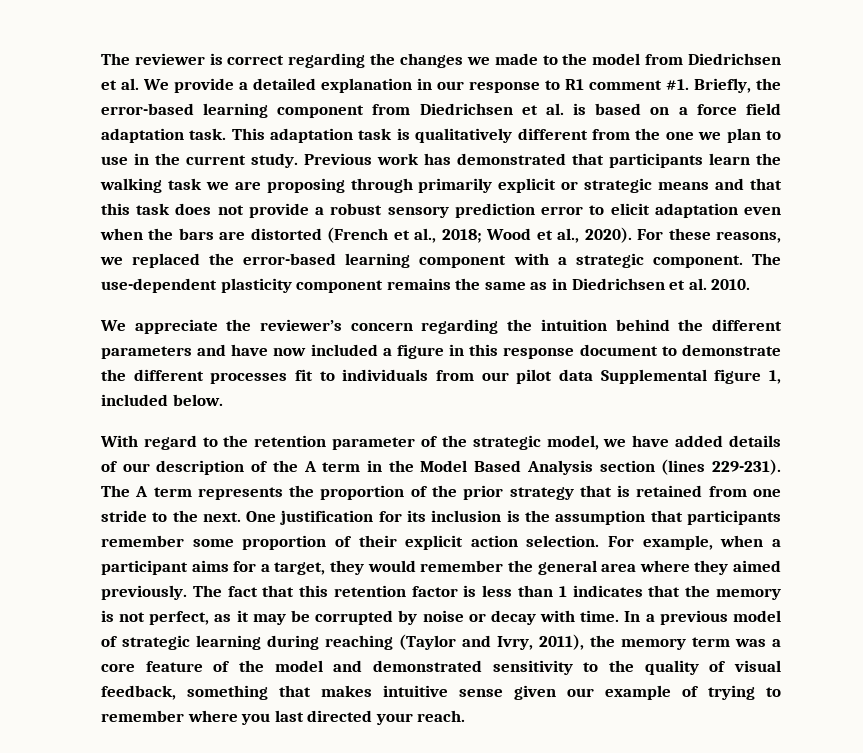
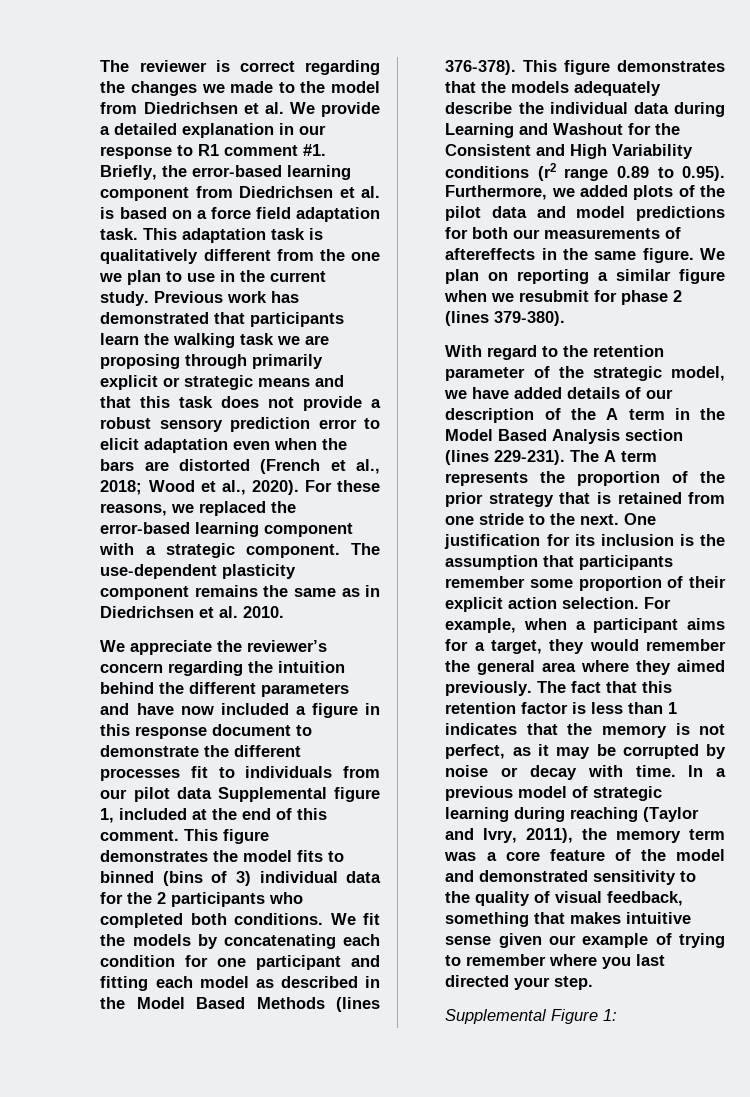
- We appreciate the reviewer’s concern regarding the intuition behind the different parameters and have now included a figure in this response document to demonstrate the different processes fit to individuals from our pilot data Supplemental figure 1, included below.
+ We appreciate the reviewer’s concern regarding the intuition behind the different parameters and have now included a figure in this response document to demonstrate the different processes fit to individuals from our pilot data Supplemental figure 1, included at the end of this comment. This figure demonstrates the model fits to binned (bins of 3) individual data for the 2 participants who completed both conditions. We fit the models by concatenating each condition for one participant and fitting each model as described in the Model Based Methods (lines 376-378). This figure demonstrates that the models adequately describe the individual data during Learning and Washout for the Consistent and High Variability conditions (r2 range 0.89 to 0.95). Furthermore, we added plots of the pilot data and model predictions for both our measurements of aftereffects in the same figure. We plan on reporting a similar figure when we resubmit for phase 2 (lines 379-380).
- In a previous model of strategic learning during reaching (Taylor and Ivry, 2011), the memory term was a core feature of the model and demonstrated sensitivity to the quality of visual feedback, something that makes intuitive sense given our example of trying to remember where you last directed your reach.
+ In a previous model of strategic learning during reaching (Taylor and Ivry, 2011), the memory term was a core feature of the model and demonstrated sensitivity to the quality of visual feedback, something that makes intuitive sense given our example of trying to remember where you last directed your step.
+ Supplemental Figure 1:

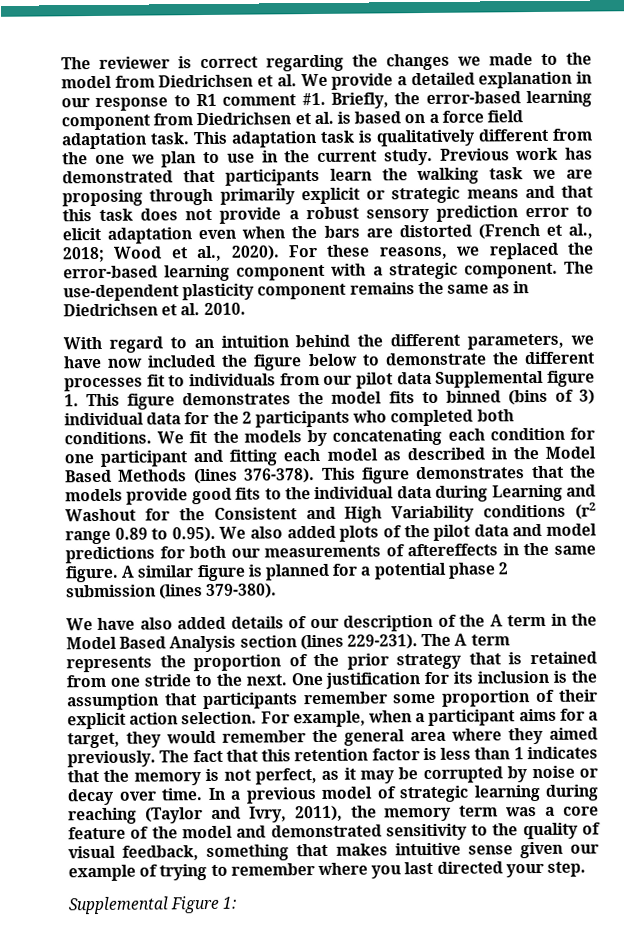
- We appreciate the reviewer’s concern regarding the intuition behind the different parameters and have now included a figure in this response document to demonstrate the different processes fit to individuals from our pilot data Supplemental figure 1, included at the end of this comment. This figure demonstrates the model fits to binned (bins of 3) individual data for the 2 participants who completed both conditions.
+ With regard to an intuition behind the different parameters, we have now included the figure below to demonstrate the different processes fit to individuals from our pilot data Supplemental figure 1. This figure demonstrates the model fits to binned (bins of 3) individual data for the 2 participants who completed both conditions.
- This figure demonstrates that the models adequately describe the individual data during Learning and Washout for the Consistent and High Variability conditions (r2 range 0.89 to 0.95). Furthermore, we added plots of the pilot data and model predictions for both our measurements of aftereffects in the same figure.
+ This figure demonstrates that the models provide good fits to the individual data during Learning and Washout for the Consistent and High Variability conditions (r2 range 0.89 to 0.95). We also added plots of the pilot data and model predictions for both our measurements of aftereffects in the same figure.
- We plan on reporting a similar figure when we resubmit for phase 2 (lines 379-380).
+ A similar figure is planned for a potential phase 2 submission (lines 379-380).
- With regard to the retention parameter of the strategic model, we have added details of our description of the A term in the Model Based Analysis section (lines 229-231).
+ We have also added details of our description of the A term in the Model Based Analysis section (lines 229-231).
- The fact that this retention factor is less than 1 indicates that the memory is not perfect, as it may be corrupted by noise or decay with time.
+ The fact that this retention factor is less than 1 indicates that the memory is not perfect, as it may be corrupted by noise or decay over time.

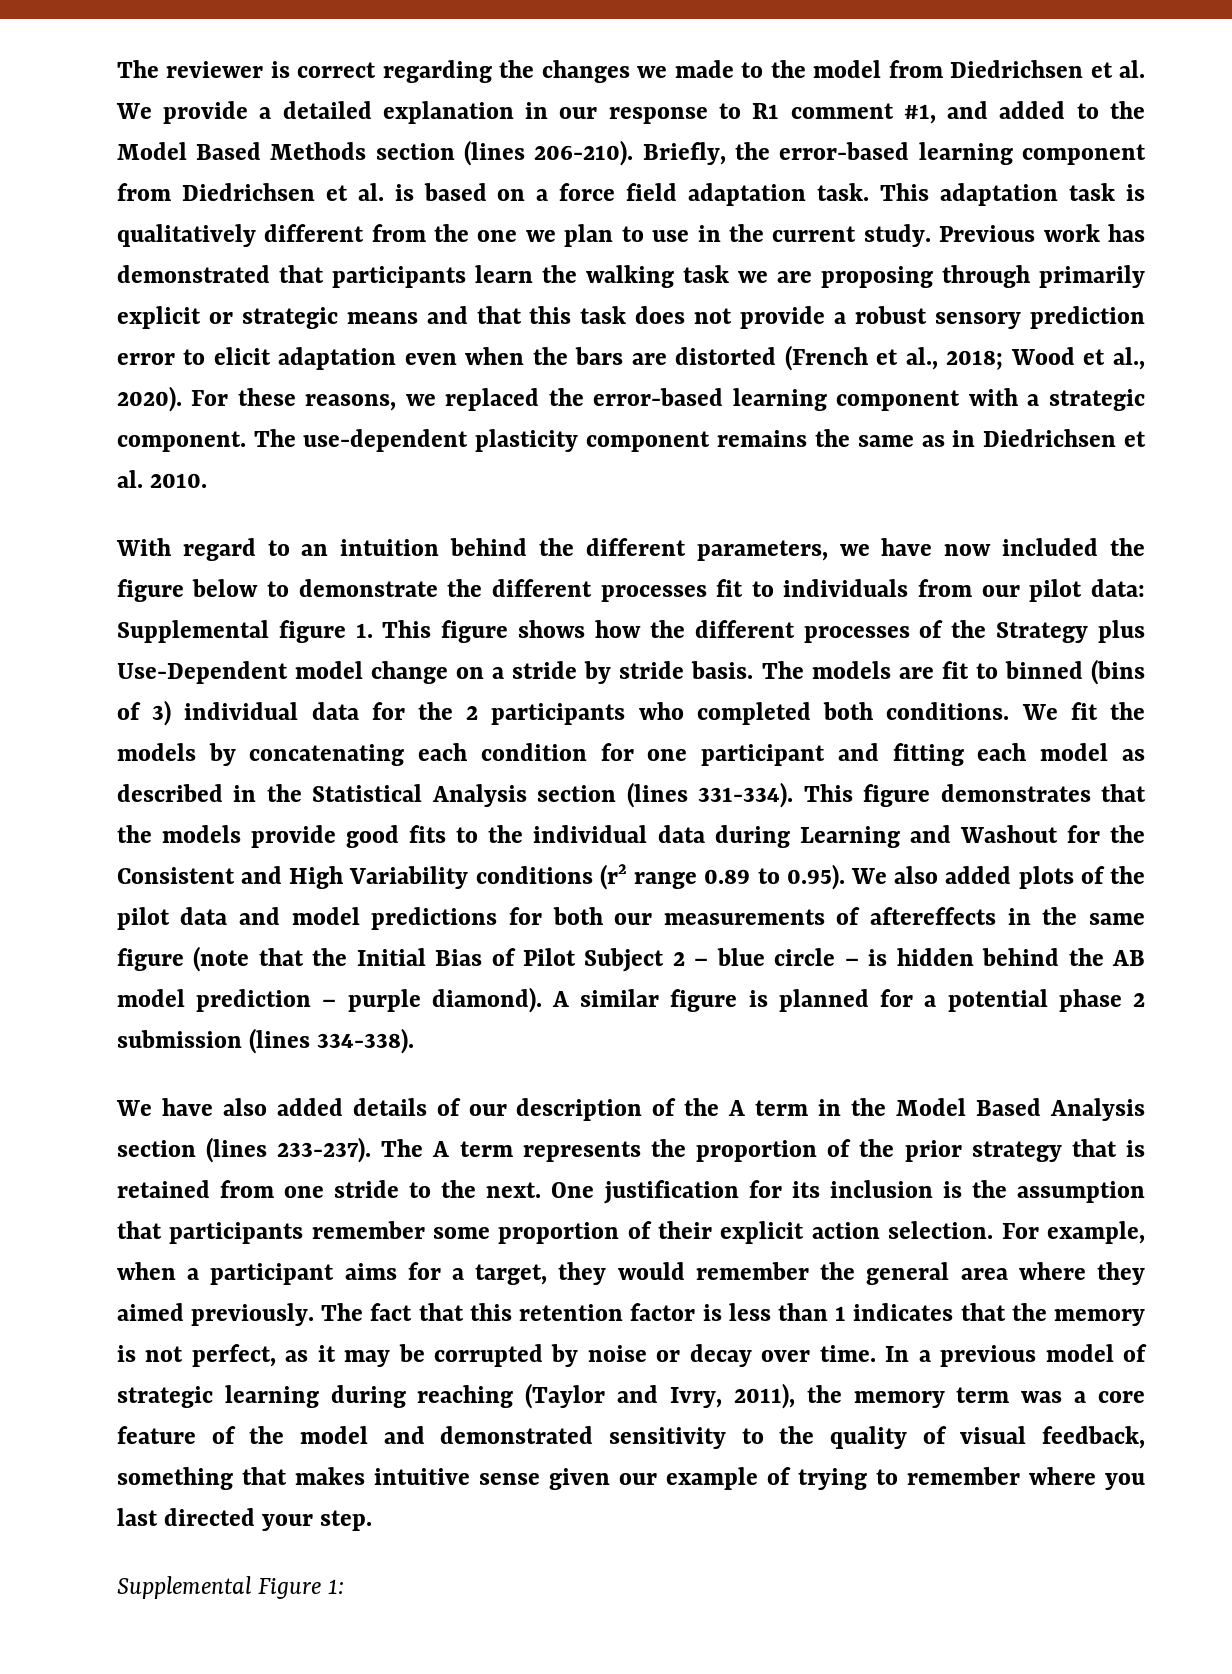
- The reviewer is correct regarding the changes we made to the model from Diedrichsen et al. We provide a detailed explanation in our response to R1 comment #1.
+ The reviewer is correct regarding the changes we made to the model from Diedrichsen et al. We provide a detailed explanation in our response to R1 comment #1, and added to the Model Based Methods section (lines 206-210).
- With regard to an intuition behind the different parameters, we have now included the figure below to demonstrate the different processes fit to individuals from our pilot data Supplemental figure 1. This figure demonstrates the model fits to binned (bins of 3) individual data for the 2 participants who completed both conditions.
+ With regard to an intuition behind the different parameters, we have now included the figure below to demonstrate the different processes fit to individuals from our pilot data: Supplemental figure 1. This figure shows how the different processes of the Strategy plus Use-Dependent model change on a stride by stride basis. The models are fit to binned (bins of 3) individual data for the 2 participants who completed both conditions.
- We fit the models by concatenating each condition for one participant and fitting each model as described in the Model Based Methods (lines 376-378).
+ We fit the models by concatenating each condition for one participant and fitting each model as described in the Statistical Analysis section (lines 331-334).
- This figure demonstrates that the models provide good fits to the individual data during Learning and Washout for the Consistent and High Variability conditions (r2 range 0.89 to 0.95). We also added plots of the pilot data and model predictions for both our measurements of aftereffects in the same figure.
+ This figure demonstrates that the models provide good fits to the individual data during Learning and Washout for the Consistent and High Variability conditions (r2 range 0.89 to 0.95). We also added plots of the pilot data and model predictions for both our measurements of aftereffects in the same figure (note that the Initial Bias of Pilot Subject 2 – blue circle – is hidden behind the AB model prediction – purple diamond).
- A similar figure is planned for a potential phase 2 submission (lines 379-380).
+ A similar figure is planned for a potential phase 2 submission (lines 334-338).
- We have also added details of our description of the A term in the Model Based Analysis section (lines 229-231).
+ We have also added details of our description of the A term in the Model Based Analysis section (lines 233-237).

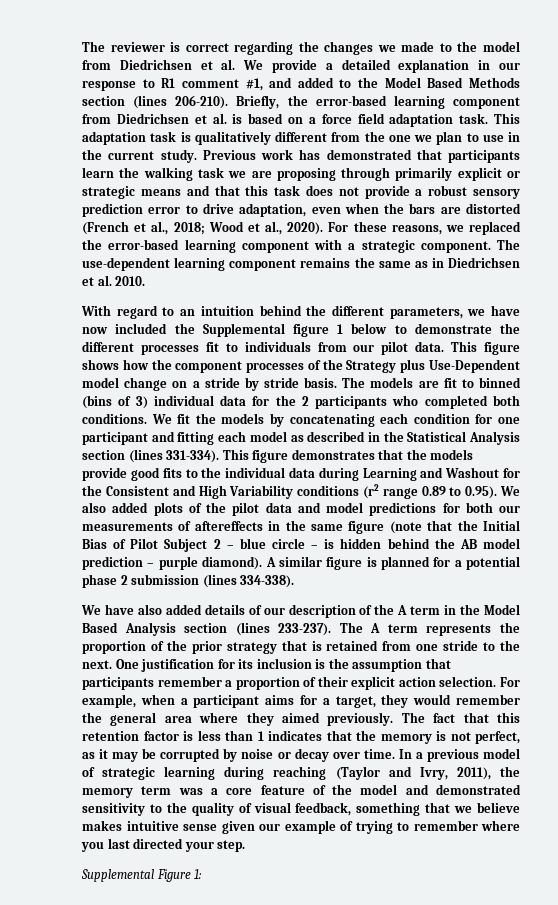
- Previous work has demonstrated that participants learn the walking task we are proposing through primarily explicit or strategic means and that this task does not provide a robust sensory prediction error to elicit adaptation even when the bars are distorted (French et al., 2018; Wood et al., 2020).
+ Previous work has demonstrated that participants learn the walking task we are proposing through primarily explicit or strategic means and that this task does not provide a robust sensory prediction error to drive adaptation, even when the bars are distorted (French et al., 2018; Wood et al., 2020).
- The use-dependent plasticity component remains the same as in Diedrichsen et al. 2010.
+ The use-dependent learning component remains the same as in Diedrichsen et al. 2010.
- With regard to an intuition behind the different parameters, we have now included the figure below to demonstrate the different processes fit to individuals from our pilot data: Supplemental figure 1. This figure shows how the different processes of the Strategy plus Use-Dependent model change on a stride by stride basis.
+ With regard to an intuition behind the different parameters, we have now included the Supplemental figure 1 below to demonstrate the different processes fit to individuals from our pilot data. This figure shows how the component processes of the Strategy plus Use-Dependent model change on a stride by stride basis.
- One justification for its inclusion is the assumption that participants remember some proportion of their explicit action selection.
+ One justification for its inclusion is the assumption that participants remember a proportion of their explicit action selection.
- In a previous model of strategic learning during reaching (Taylor and Ivry, 2011), the memory term was a core feature of the model and demonstrated sensitivity to the quality of visual feedback, something that makes intuitive sense given our example of trying to remember where you last directed your step.
+ In a previous model of strategic learning during reaching (Taylor and Ivry, 2011), the memory term was a core feature of the model and demonstrated sensitivity to the quality of visual feedback, something that we believe makes intuitive sense given our example of trying to remember where you last directed your step.

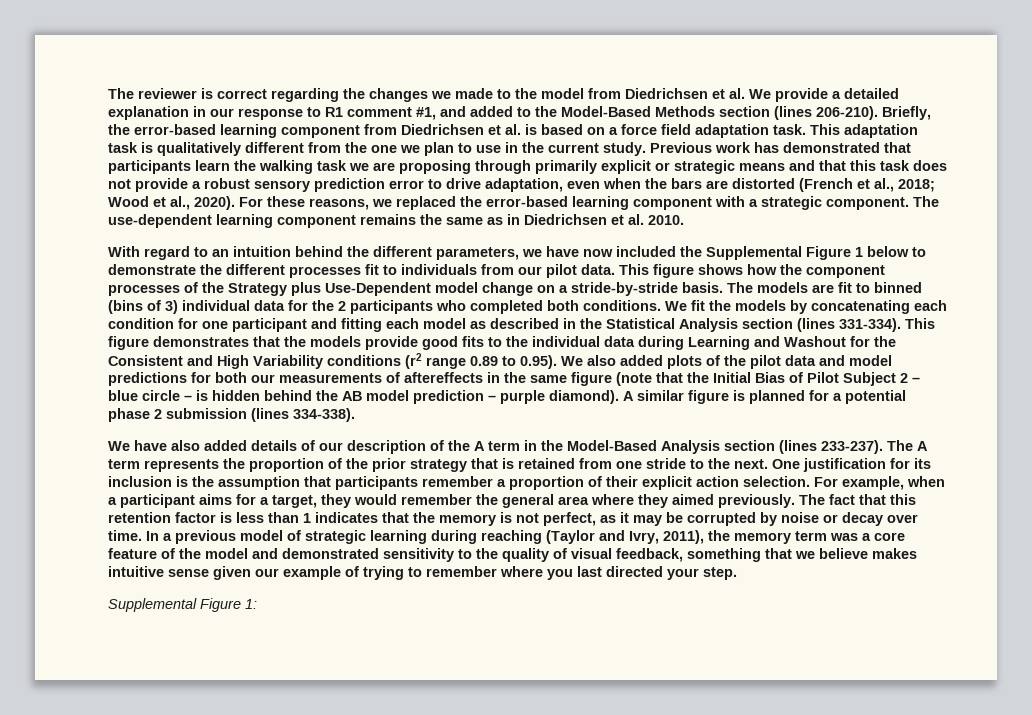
- The reviewer is correct regarding the changes we made to the model from Diedrichsen et al. We provide a detailed explanation in our response to R1 comment #1, and added to the Model Based Methods section (lines 206-210).
+ The reviewer is correct regarding the changes we made to the model from Diedrichsen et al. We provide a detailed explanation in our response to R1 comment #1, and added to the Model-Based Methods section (lines 206-210).
- With regard to an intuition behind the different parameters, we have now included the Supplemental figure 1 below to demonstrate the different processes fit to individuals from our pilot data.
+ With regard to an intuition behind the different parameters, we have now included the Supplemental Figure 1 below to demonstrate the different processes fit to individuals from our pilot data.
- This figure shows how the component processes of the Strategy plus Use-Dependent model change on a stride by stride basis.
+ This figure shows how the component processes of the Strategy plus Use-Dependent model change on a stride-by-stride basis.
- We have also added details of our description of the A term in the Model Based Analysis section (lines 233-237).
+ We have also added details of our description of the A term in the Model-Based Analysis section (lines 233-237).

